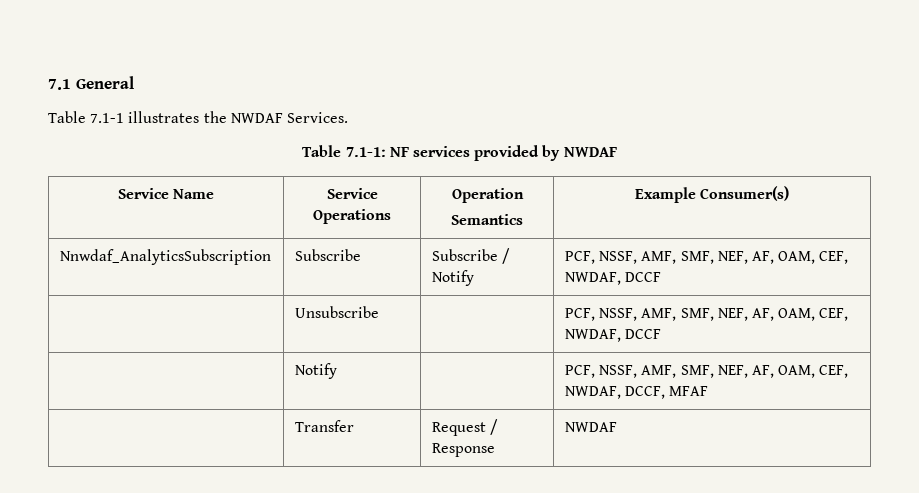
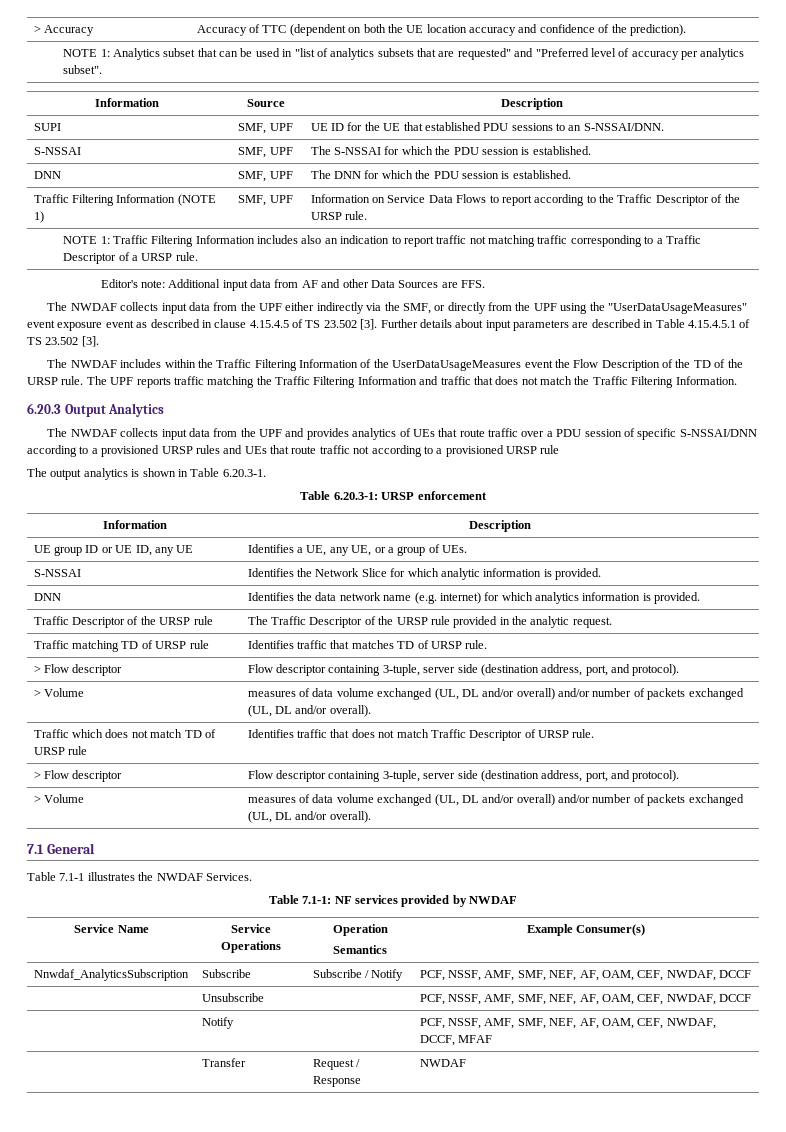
+ > Accuracy | Accuracy of TTC (dependent on both the UE location accuracy and confidence of the prediction).
+ NOTE 1: Analytics subset that can be used in "list of analytics subsets that are requested" and "Preferred level of accuracy per analytics subset".
+ Information | Source | Description
+ SUPI | SMF, UPF | UE ID for the UE that established PDU sessions to an S-NSSAI/DNN.
+ S-NSSAI | SMF, UPF | The S-NSSAI for which the PDU session is established.
+ DNN | SMF, UPF | The DNN for which the PDU session is established.
+ Traffic Filtering Information (NOTE 1) | SMF, UPF | Information on Service Data Flows to report according to the Traffic Descriptor of the URSP rule.
+ NOTE 1: Traffic Filtering Information includes also an indication to report traffic not matching traffic corresponding to a Traffic Descriptor of a URSP rule.
+ Editor's note: Additional input data from AF and other Data Sources are FFS.
+ The NWDAF collects input data from the UPF either indirectly via the SMF, or directly from the UPF using the "UserDataUsageMeasures" event exposure event as described in clause 4.15.4.5 of TS 23.502 [3]. Further details about input parameters are described in Table 4.15.4.5.1 of TS 23.502 [3].
+ The NWDAF includes within the Traffic Filtering Information of the UserDataUsageMeasures event the Flow Description of the TD of the URSP rule. The UPF reports traffic matching the Traffic Filtering Information and traffic that does not match the Traffic Filtering Information.
+ 6.20.3 Output Analytics
+ The NWDAF collects input data from the UPF and provides analytics of UEs that route traffic over a PDU session of specific S-NSSAI/DNN according to a provisioned URSP rules and UEs that route traffic not according to a provisioned URSP rule
+ The output analytics is shown in Table 6.20.3-1.
+ Table 6.20.3-1: URSP enforcement
+ Information | Description
+ UE group ID or UE ID, any UE | Identifies a UE, any UE, or a group of UEs.
+ S-NSSAI | Identifies the Network Slice for which analytic information is provided.
+ DNN | Identifies the data network name (e.g. internet) for which analytics information is provided.
+ Traffic Descriptor of the URSP rule | The Traffic Descriptor of the URSP rule provided in the analytic request.
+ Traffic matching TD of URSP rule | Identifies traffic that matches TD of URSP rule.
+ > Flow descriptor | Flow descriptor containing 3-tuple, server side (destination address, port, and protocol).
+ > Volume | measures of data volume exchanged (UL, DL and/or overall) and/or number of packets exchanged (UL, DL and/or overall).
+ Traffic which does not match TD of URSP rule | Identifies traffic that does not match Traffic Descriptor of URSP rule.
+ > Flow descriptor | Flow descriptor containing 3-tuple, server side (destination address, port, and protocol).
+ > Volume | measures of data volume exchanged (UL, DL and/or overall) and/or number of packets exchanged (UL, DL and/or overall).

